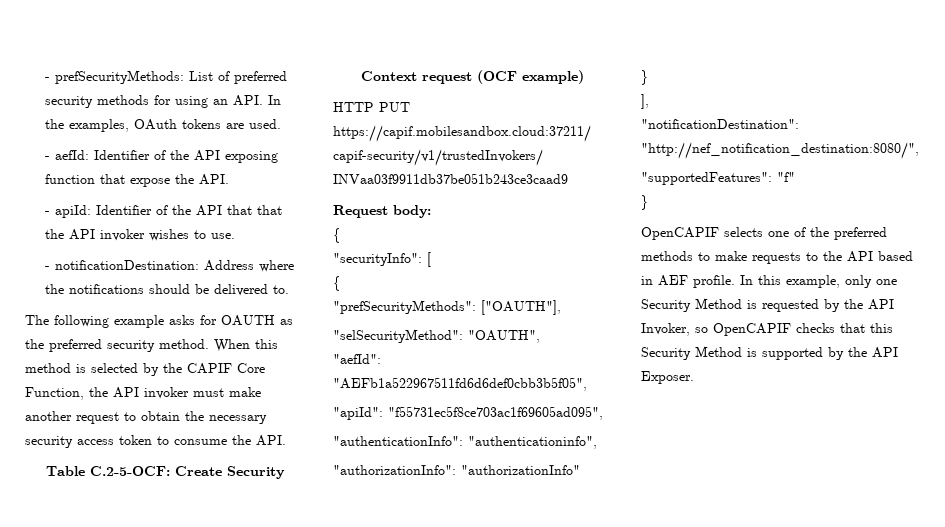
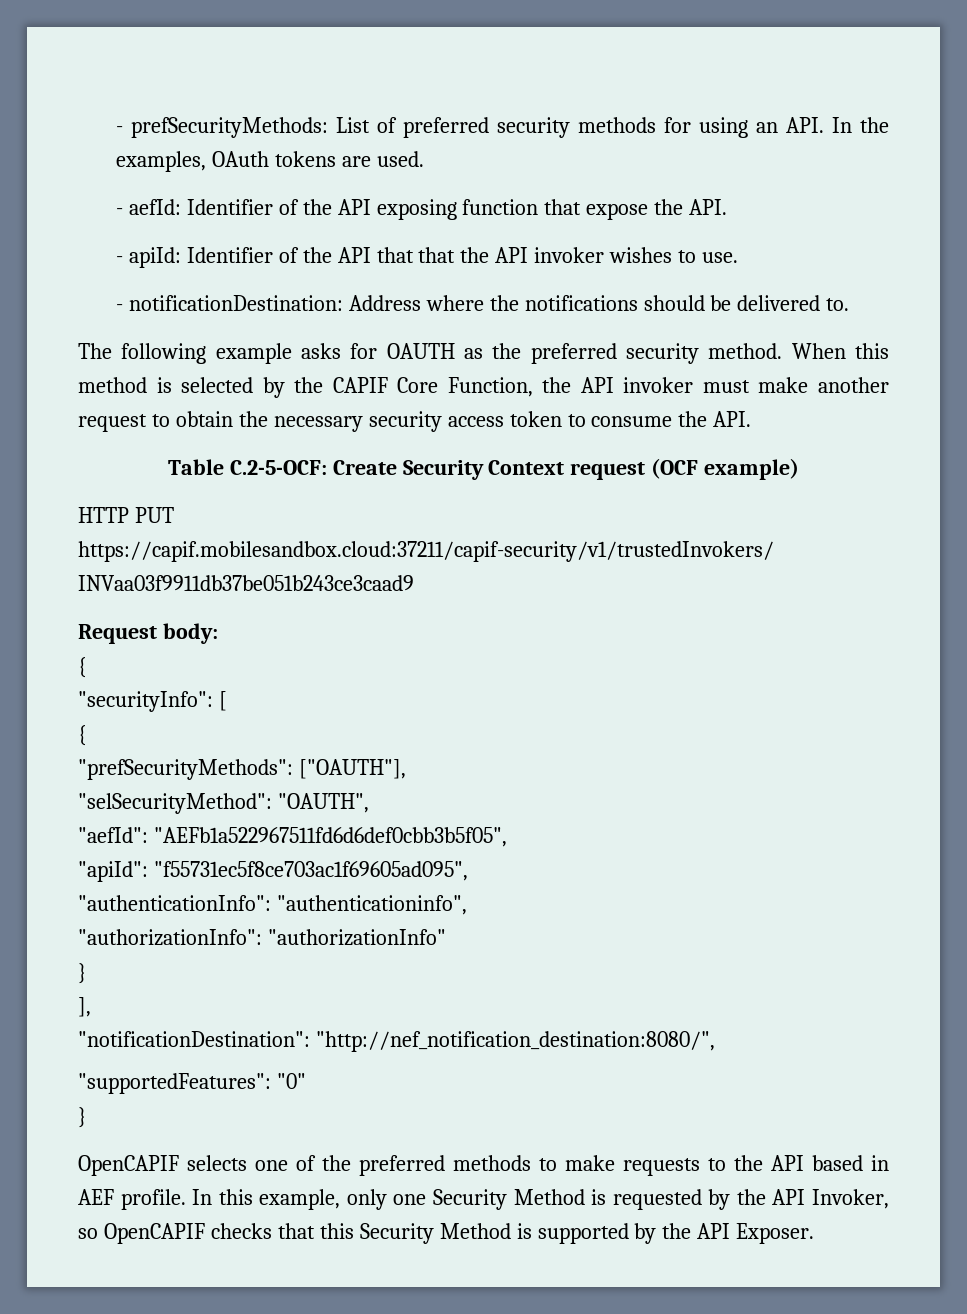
- "supportedFeatures": "f"
+ "supportedFeatures": "0"

